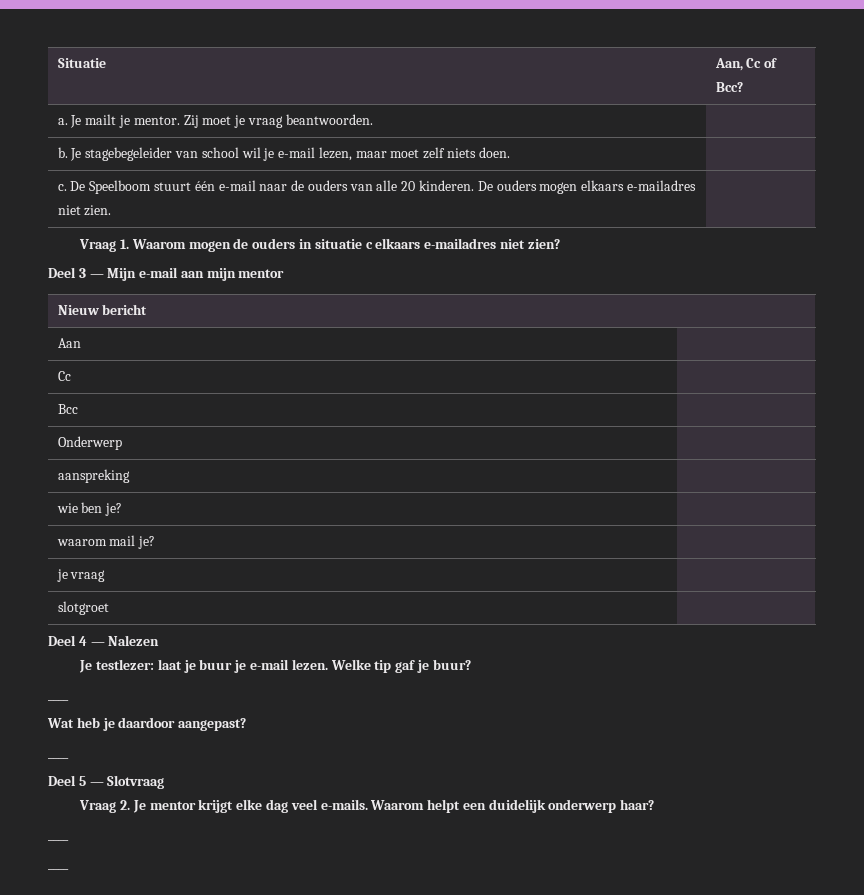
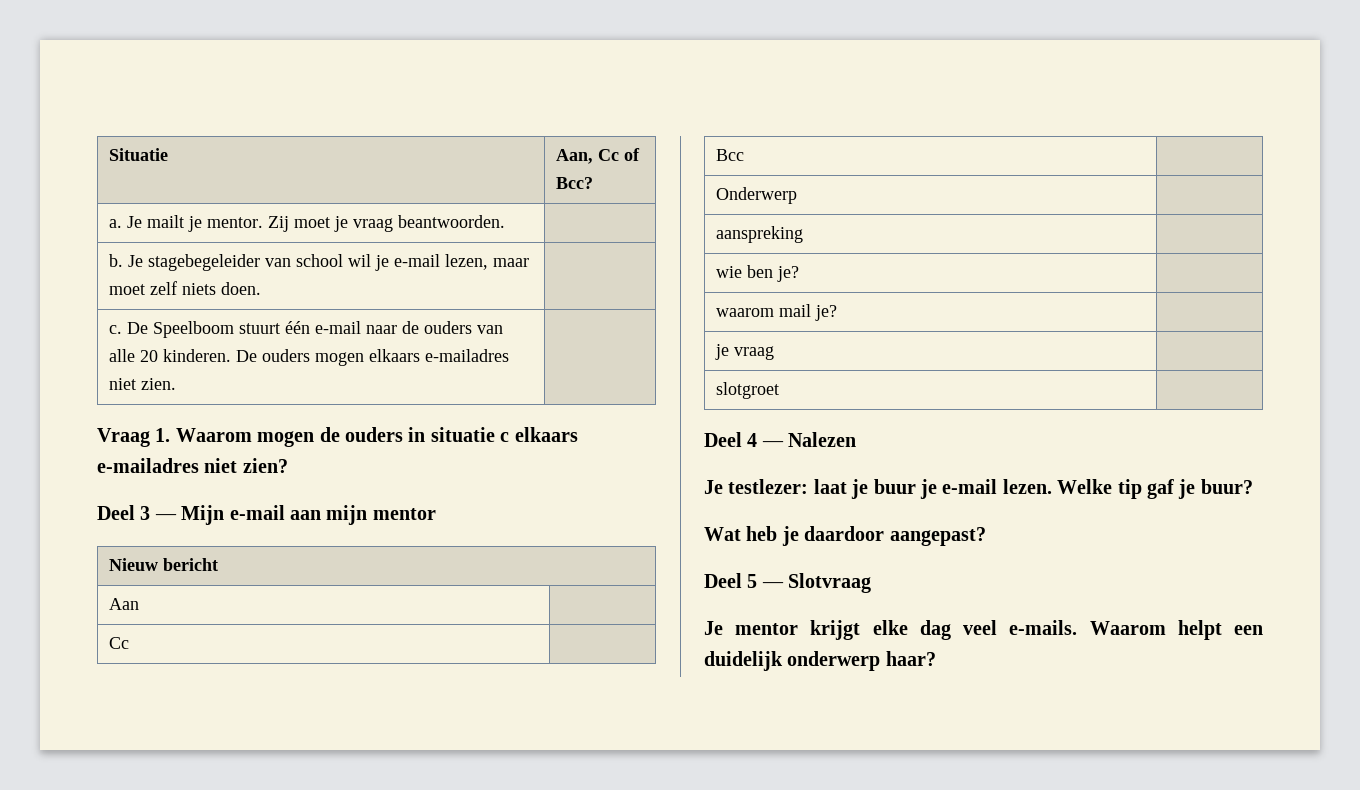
  Welke tip gaf je buur?
- ____
  Wat heb je daardoor aangepast?
- ____
- Vraag 2. Je mentor krijgt elke dag veel e-mails.
+ Je mentor krijgt elke dag veel e-mails.
  Waarom helpt een duidelijk onderwerp haar?
- ____
- ____

